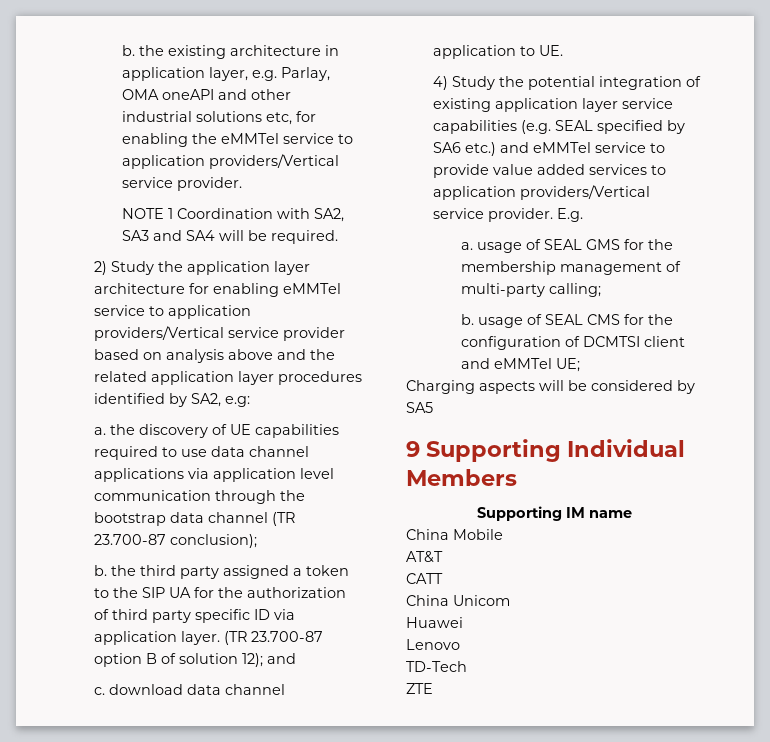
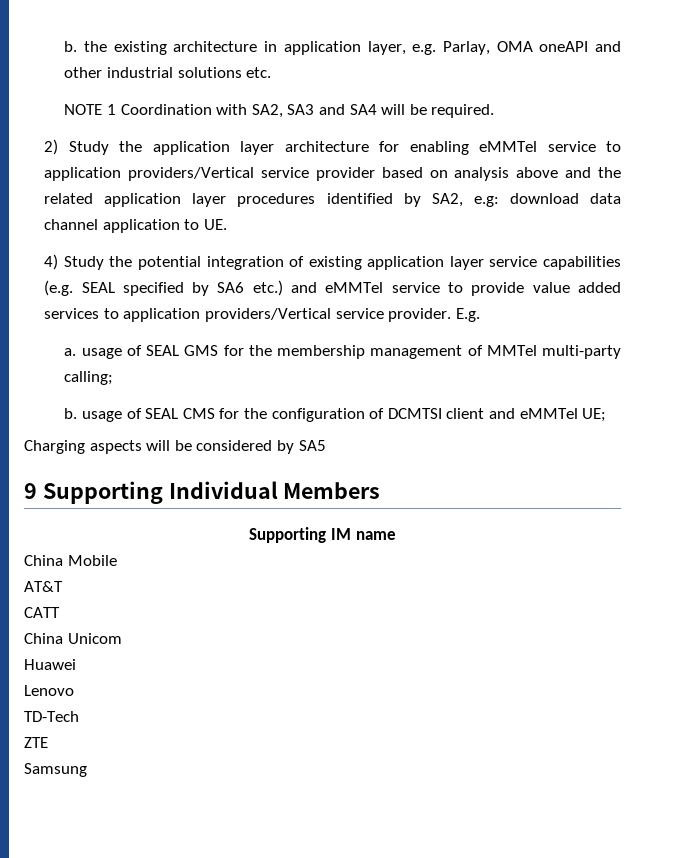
- b. the existing architecture in application layer, e.g. Parlay, OMA oneAPI and other industrial solutions etc, for enabling the eMMTel service to application providers/Vertical service provider.
+ b. the existing architecture in application layer, e.g. Parlay, OMA oneAPI and other industrial solutions etc.
- 2) Study the application layer architecture for enabling eMMTel service to application providers/Vertical service provider based on analysis above and the related application layer procedures identified by SA2, e.g:
- a. the discovery of UE capabilities required to use data channel applications via application level communication through the bootstrap data channel (TR 23.700-87 conclusion);
- b. the third party assigned a token to the SIP UA for the authorization of third party specific ID via application layer. (TR 23.700-87 option B of solution 12); and
- c. download data channel application to UE.
+ 2) Study the application layer architecture for enabling eMMTel service to application providers/Vertical service provider based on analysis above and the related application layer procedures identified by SA2, e.g: download data channel application to UE.
- a. usage of SEAL GMS for the membership management of multi-party calling;
+ a. usage of SEAL GMS for the membership management of MMTel multi-party calling;
+ Samsung

